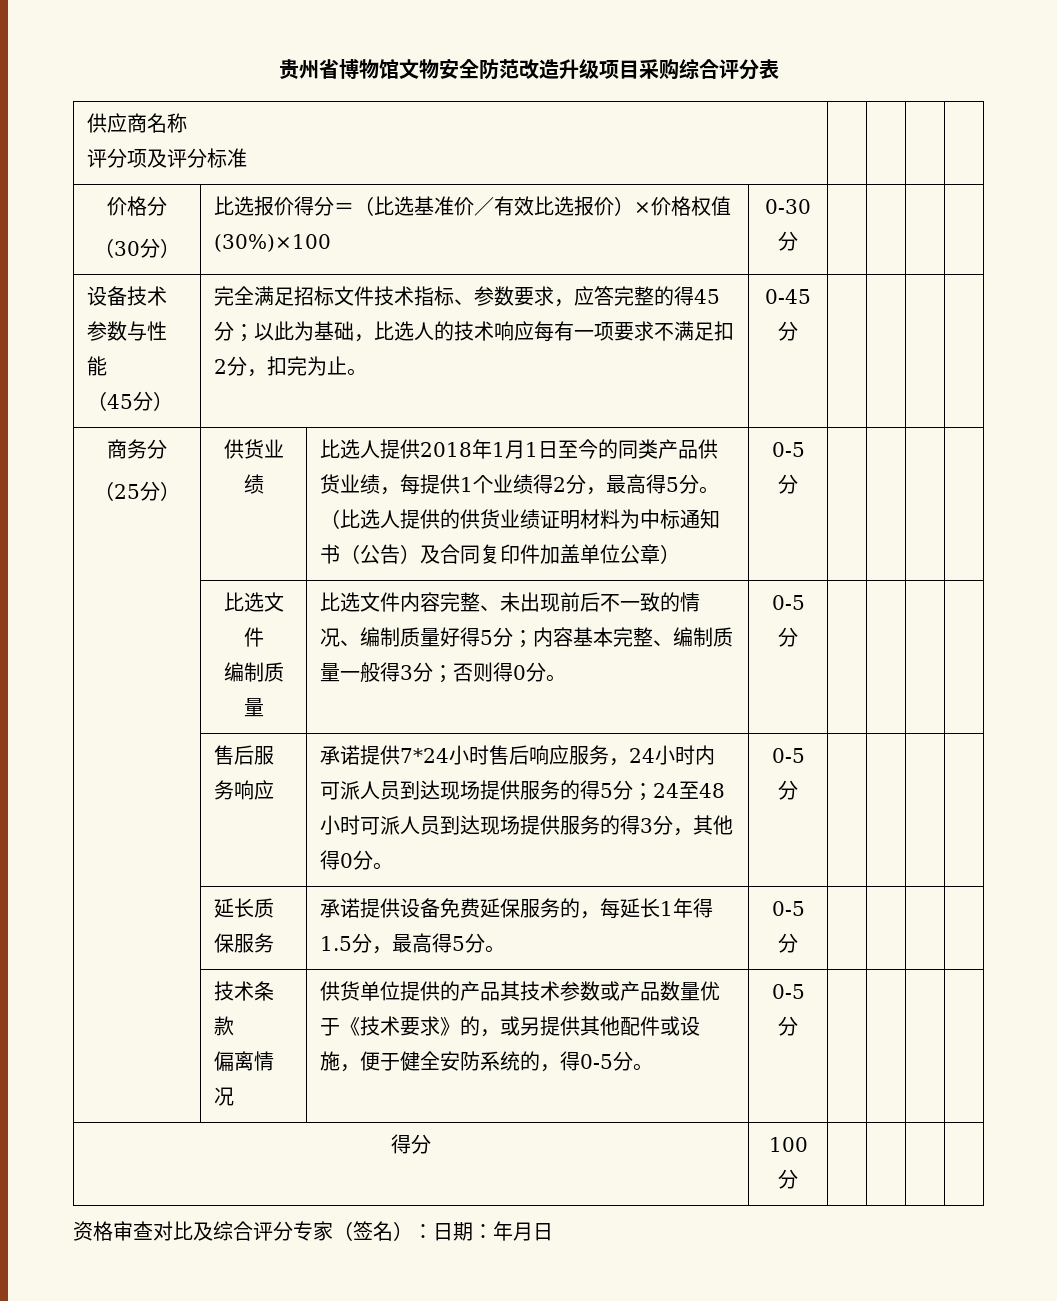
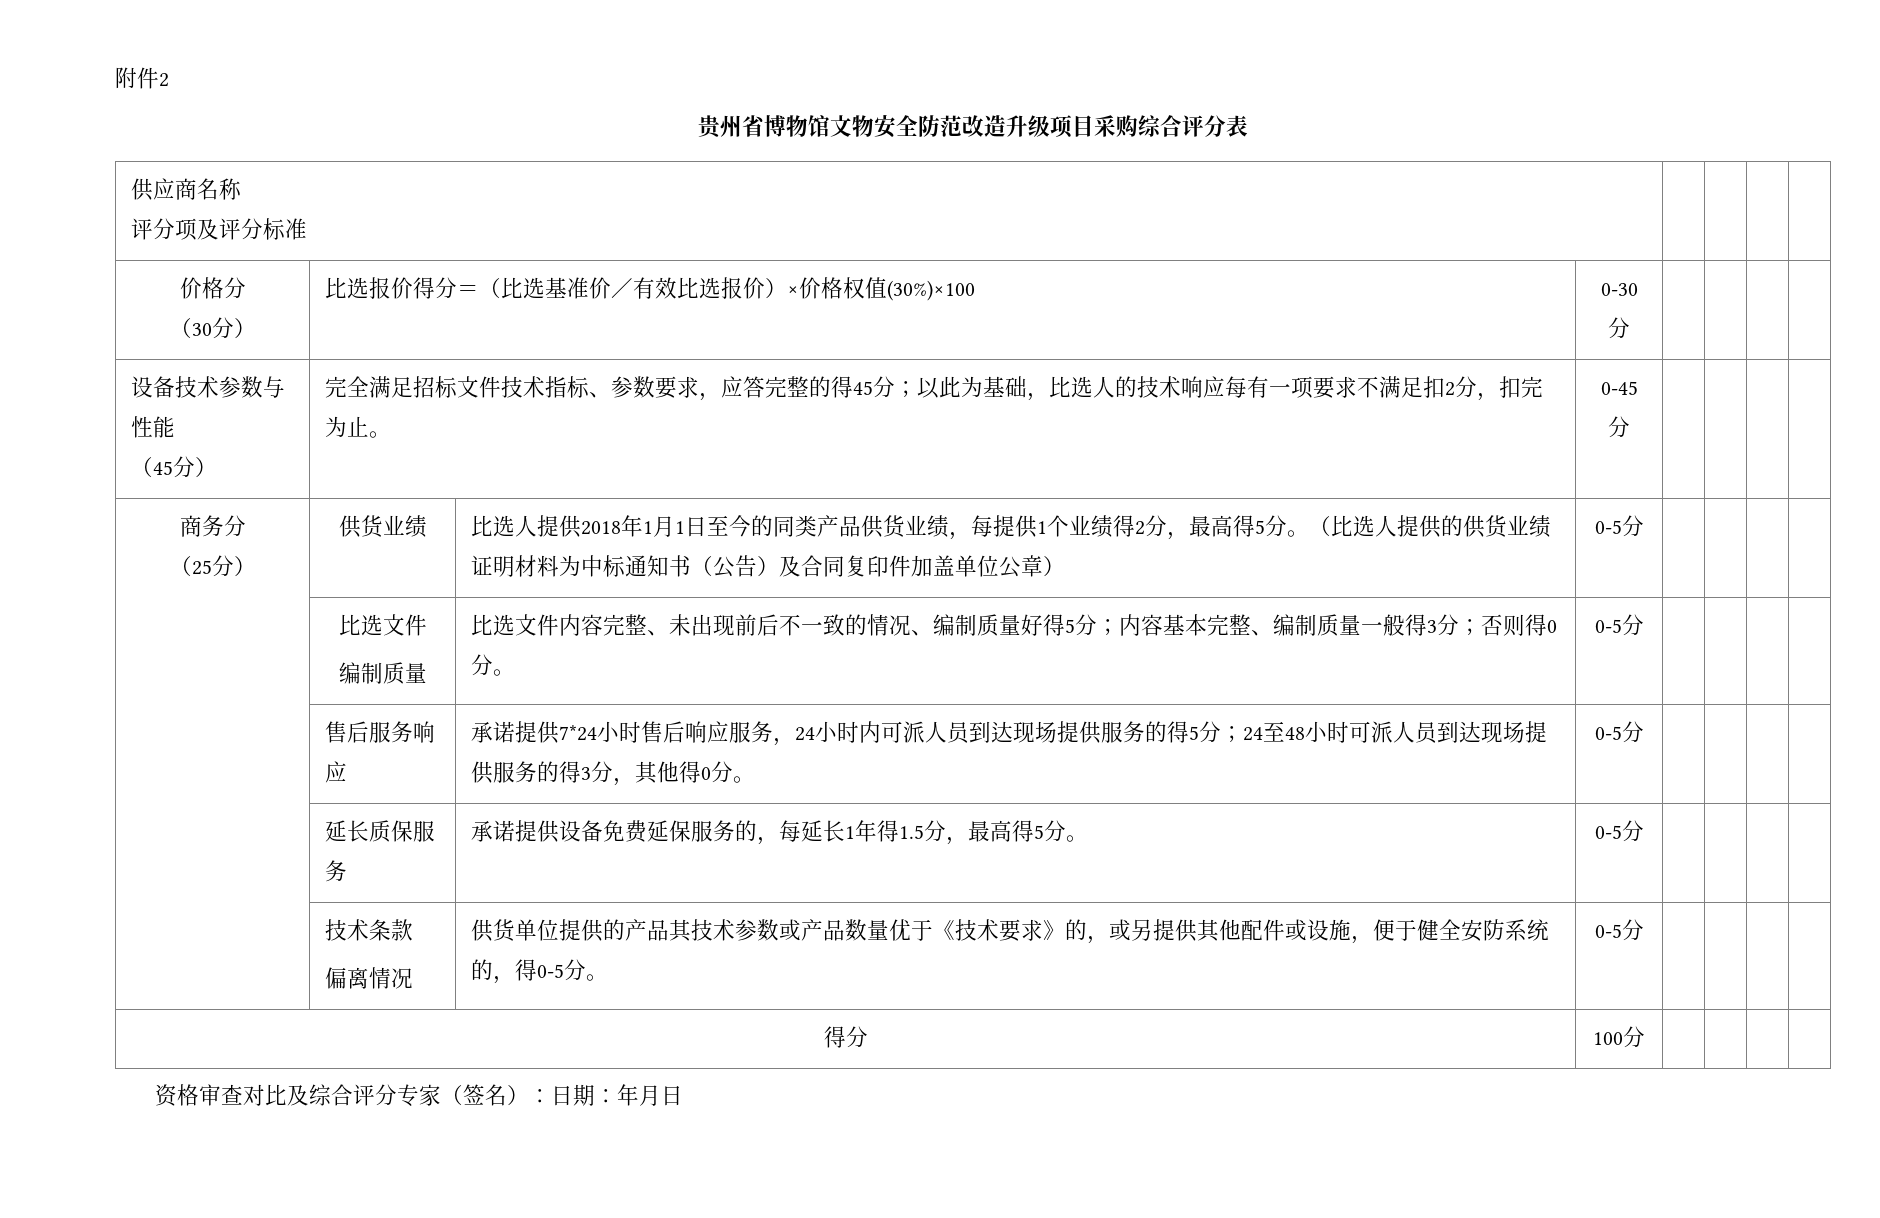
+ 附件2

